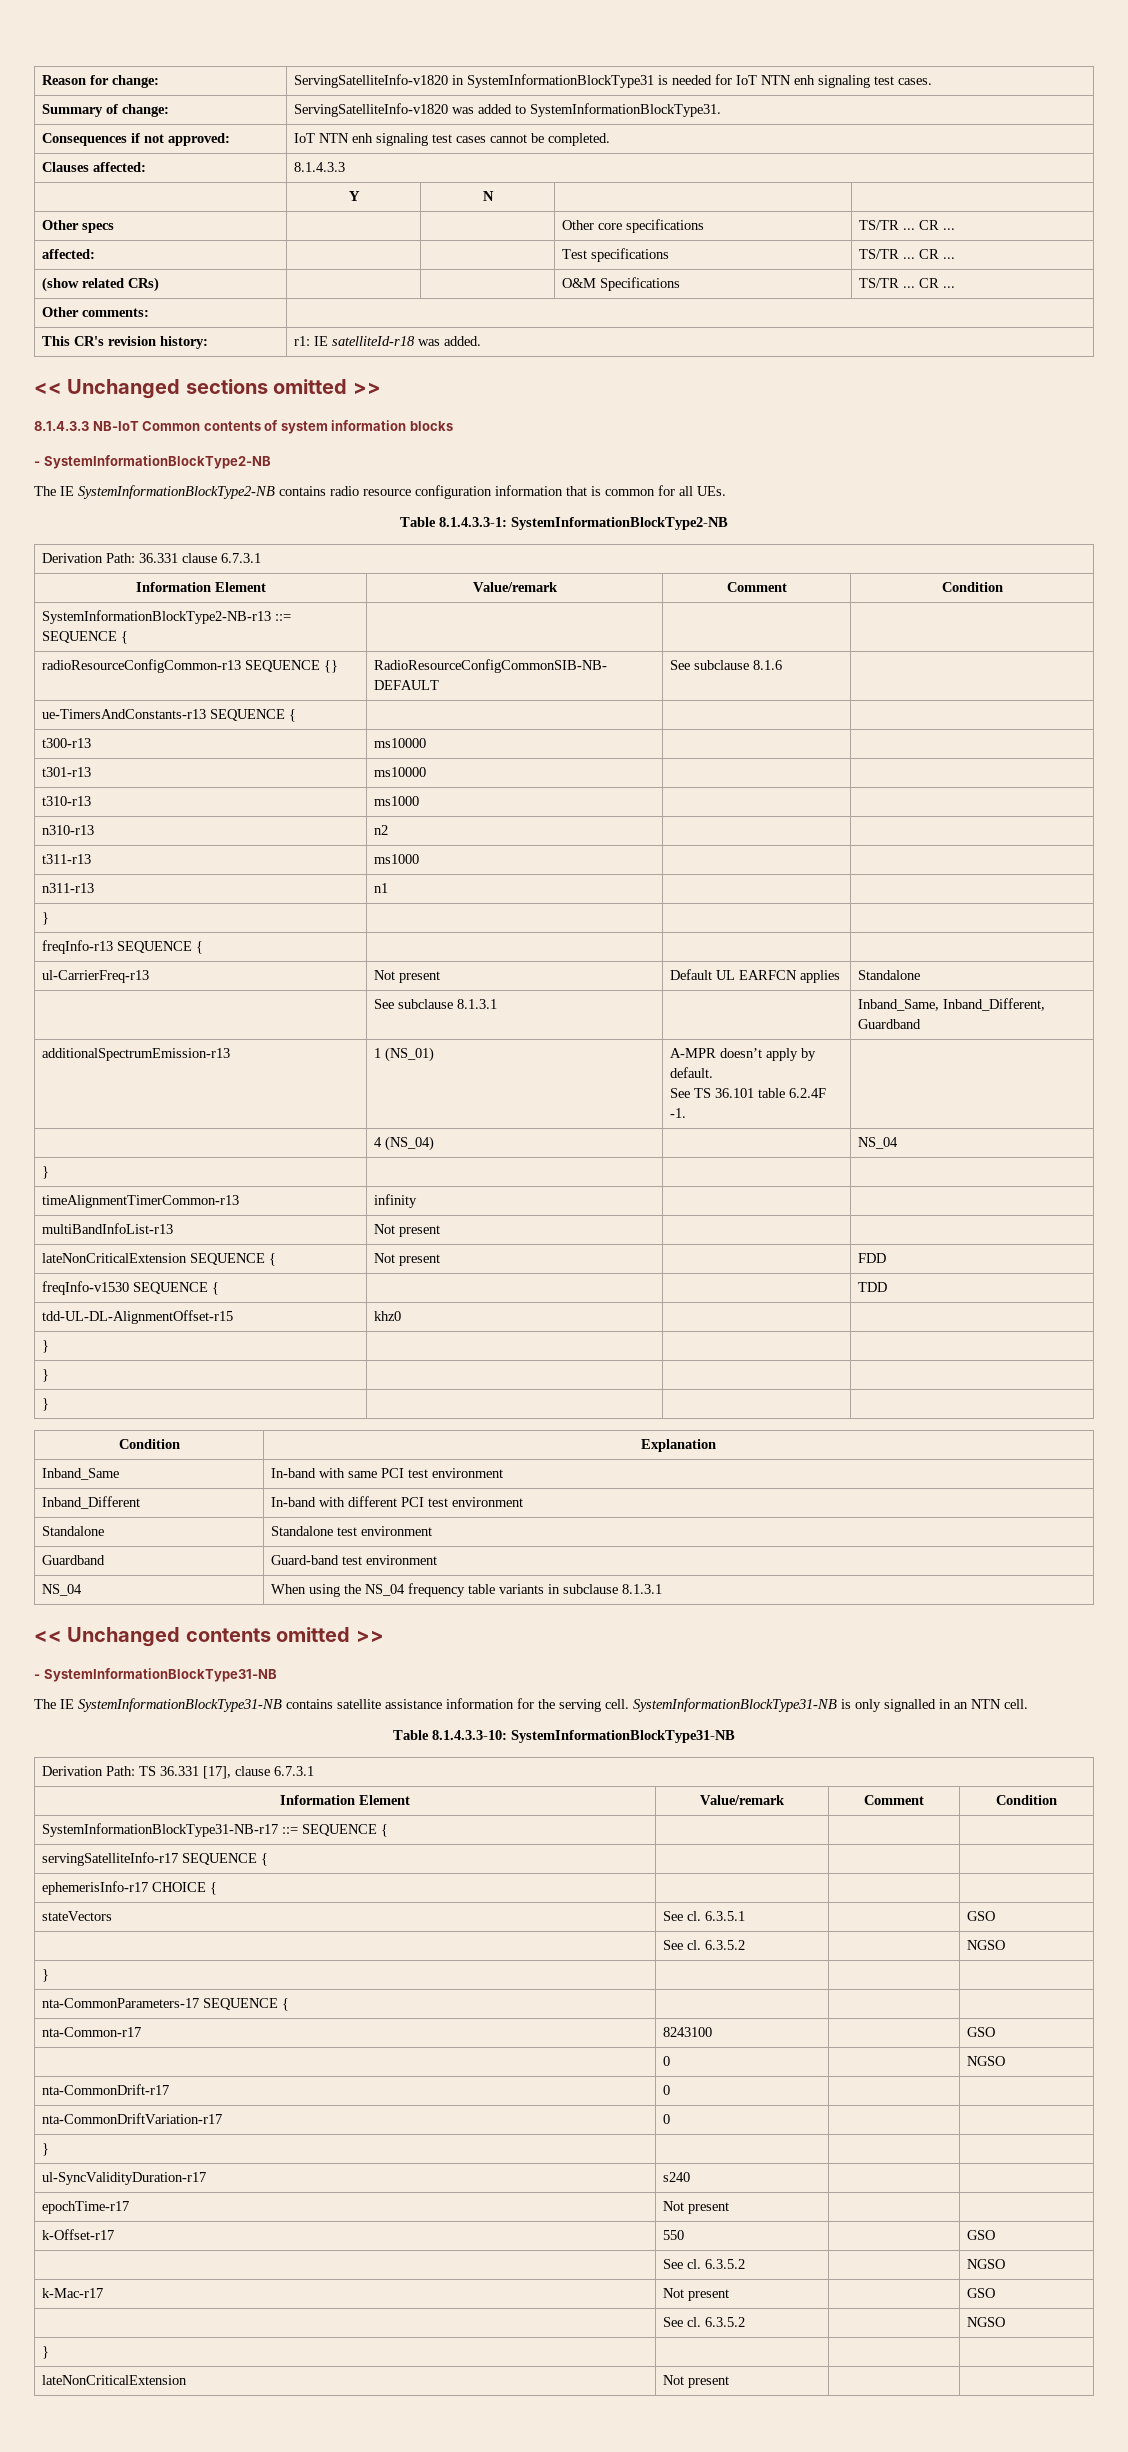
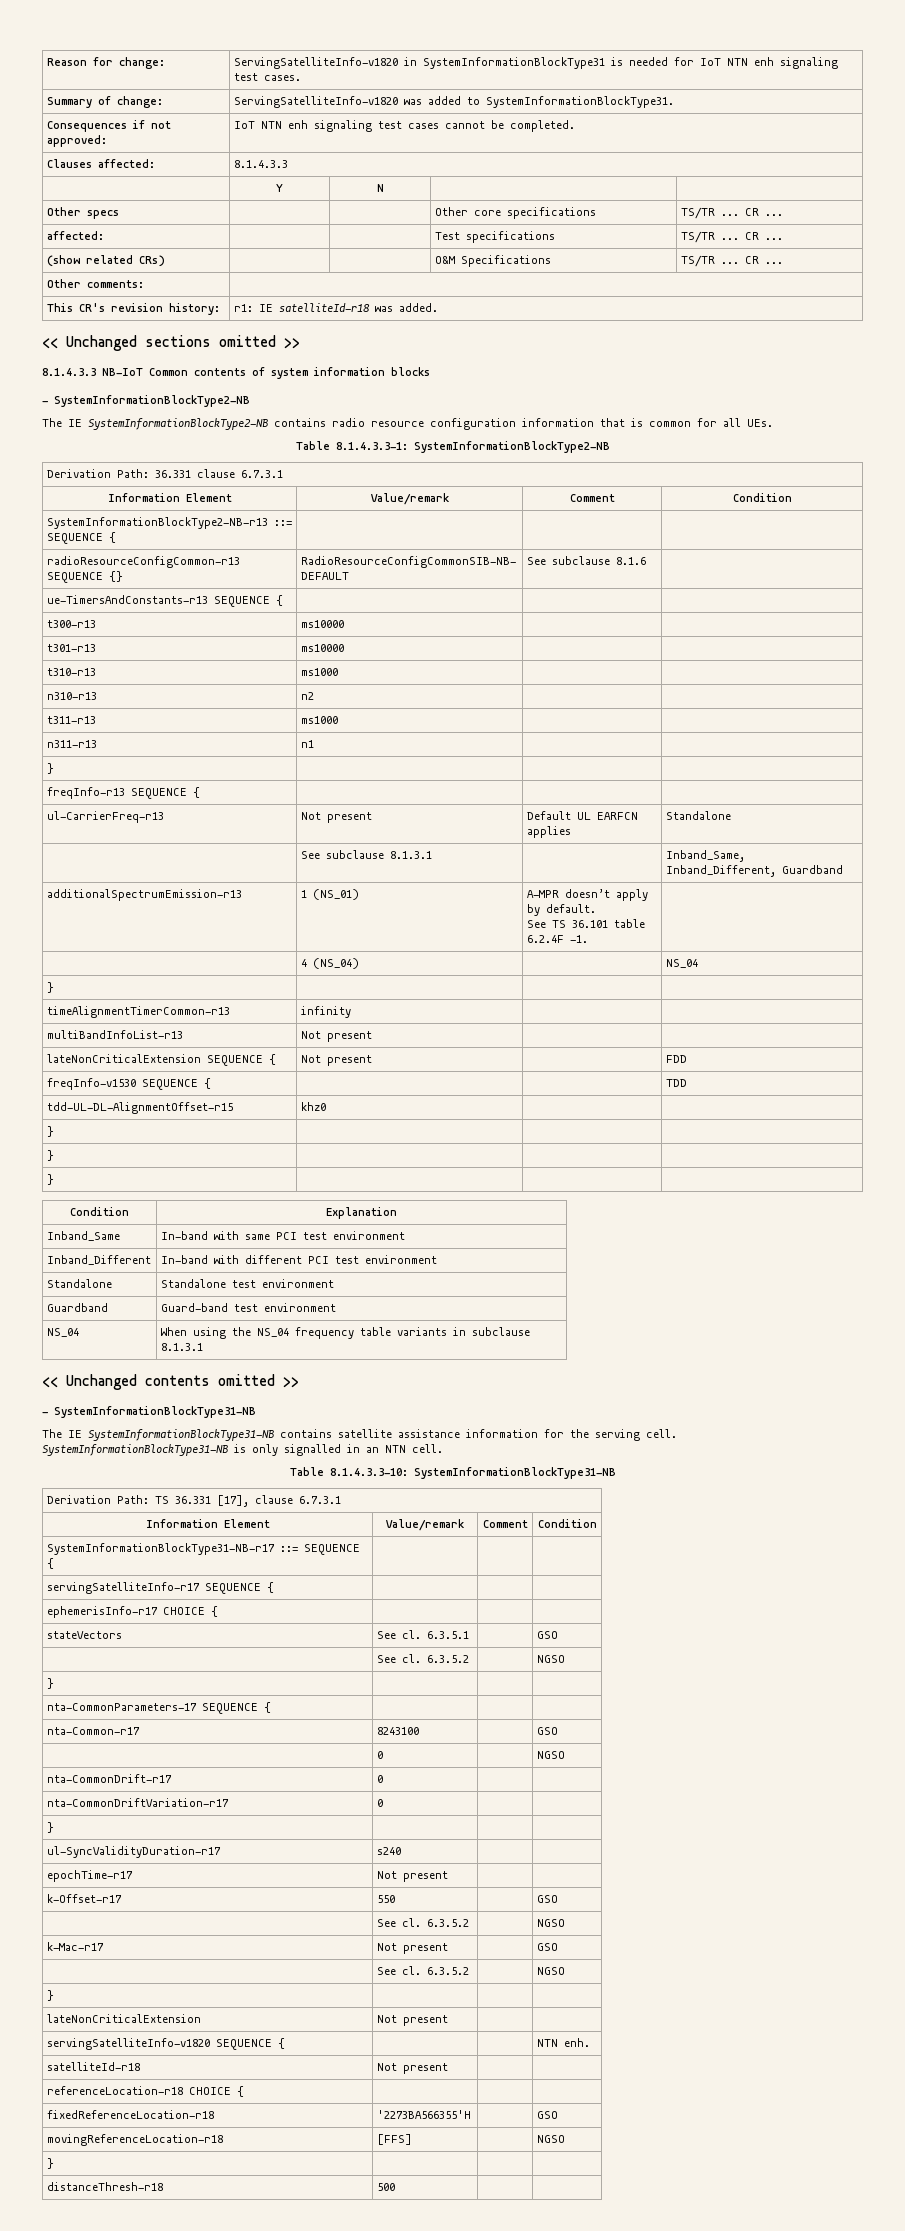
+ servingSatelliteInfo-v1820 SEQUENCE { | | | NTN enh.
+ satelliteId-r18 | Not present | |
+ referenceLocation-r18 CHOICE { | | |
+ fixedReferenceLocation-r18 | '2273BA566355'H | | GSO
+ movingReferenceLocation-r18 | [FFS] | | NGSO
+ } | | |
+ distanceThresh-r18 | 500 | |

